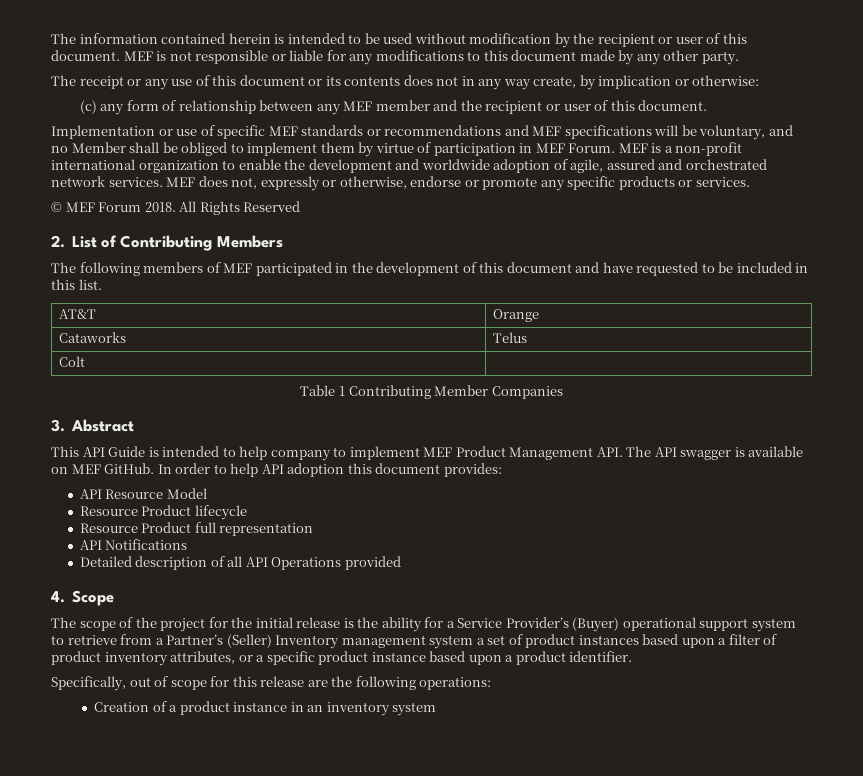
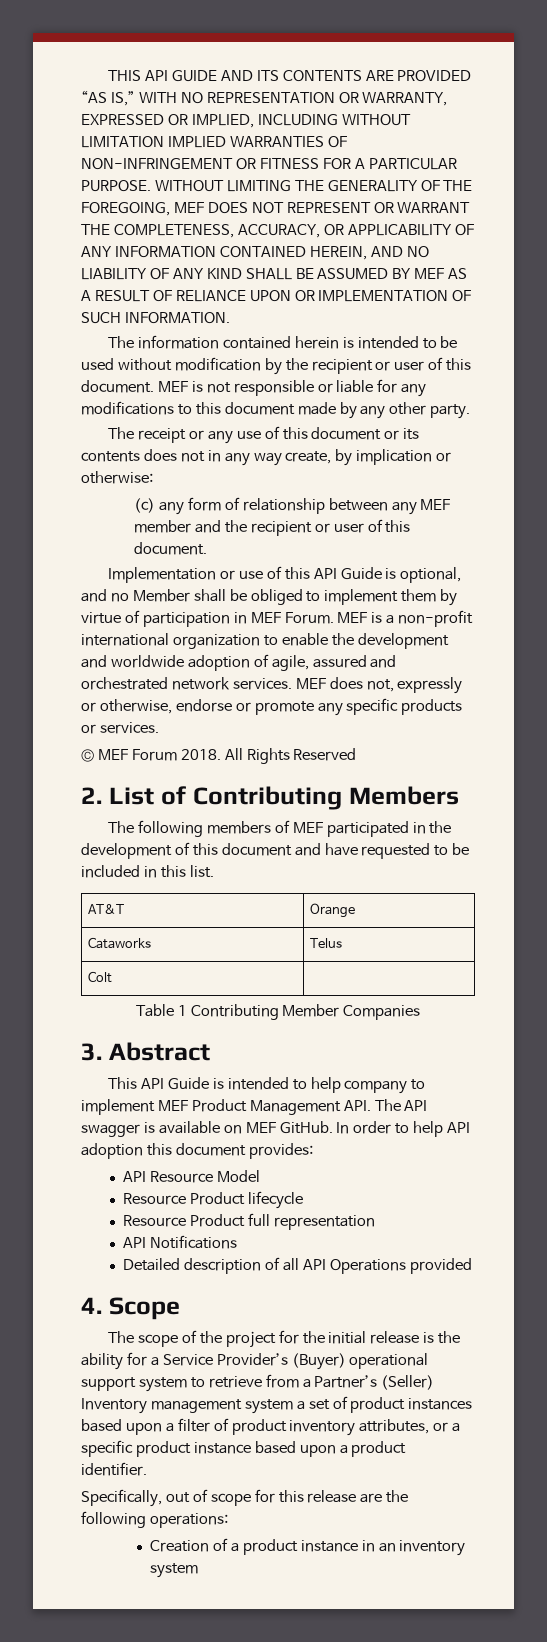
+ THIS API GUIDE AND ITS CONTENTS ARE PROVIDED “AS IS,” WITH NO REPRESENTATION OR WARRANTY, EXPRESSED OR IMPLIED, INCLUDING WITHOUT LIMITATION IMPLIED WARRANTIES OF NON-INFRINGEMENT OR FITNESS FOR A PARTICULAR PURPOSE. WITHOUT LIMITING THE GENERALITY OF THE FOREGOING, MEF DOES NOT REPRESENT OR WARRANT THE COMPLETENESS, ACCURACY, OR APPLICABILITY OF ANY INFORMATION CONTAINED HEREIN, AND NO LIABILITY OF ANY KIND SHALL BE ASSUMED BY MEF AS A RESULT OF RELIANCE UPON OR IMPLEMENTATION OF SUCH INFORMATION.
- Implementation or use of specific MEF standards or recommendations and MEF specifications will be voluntary, and no Member shall be obliged to implement them by virtue of participation in MEF Forum.
+ Implementation or use of this API Guide is optional, and no Member shall be obliged to implement them by virtue of participation in MEF Forum.

